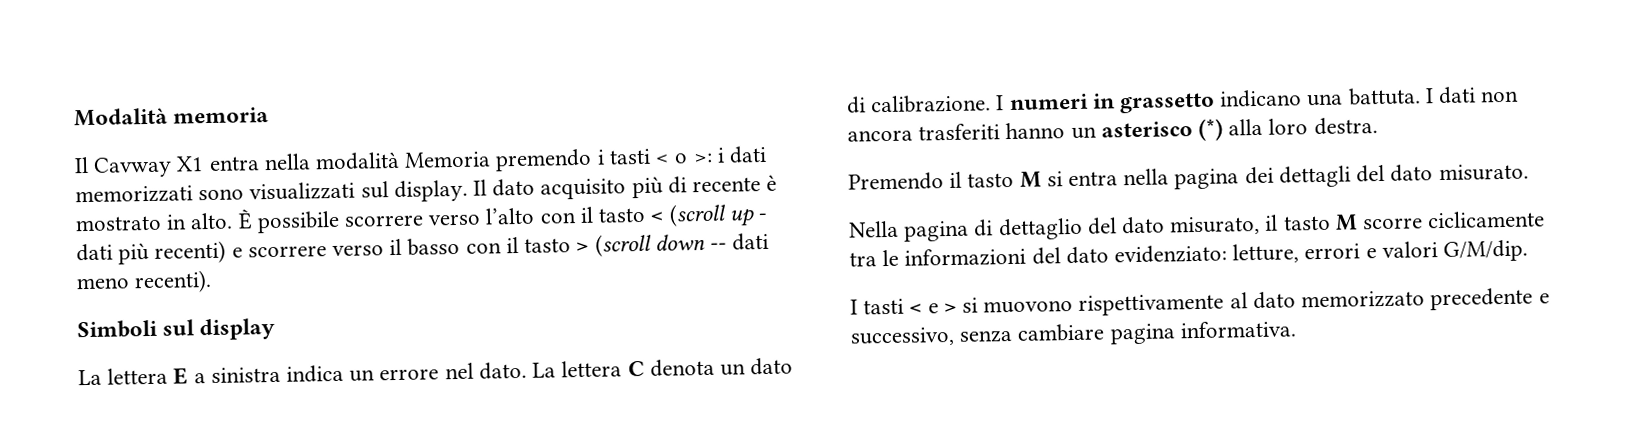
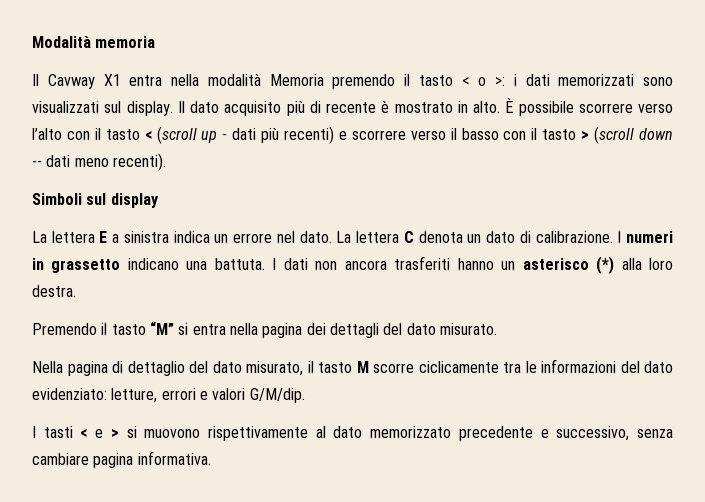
- Il Cavway X1 entra nella modalità Memoria premendo i tasti < o >: i dati memorizzati sono visualizzati sul display.
+ Il Cavway X1 entra nella modalità Memoria premendo il tasto < o >: i dati memorizzati sono visualizzati sul display.
- Premendo il tasto M si entra nella pagina dei dettagli del dato misurato.
+ Premendo il tasto “M” si entra nella pagina dei dettagli del dato misurato.

